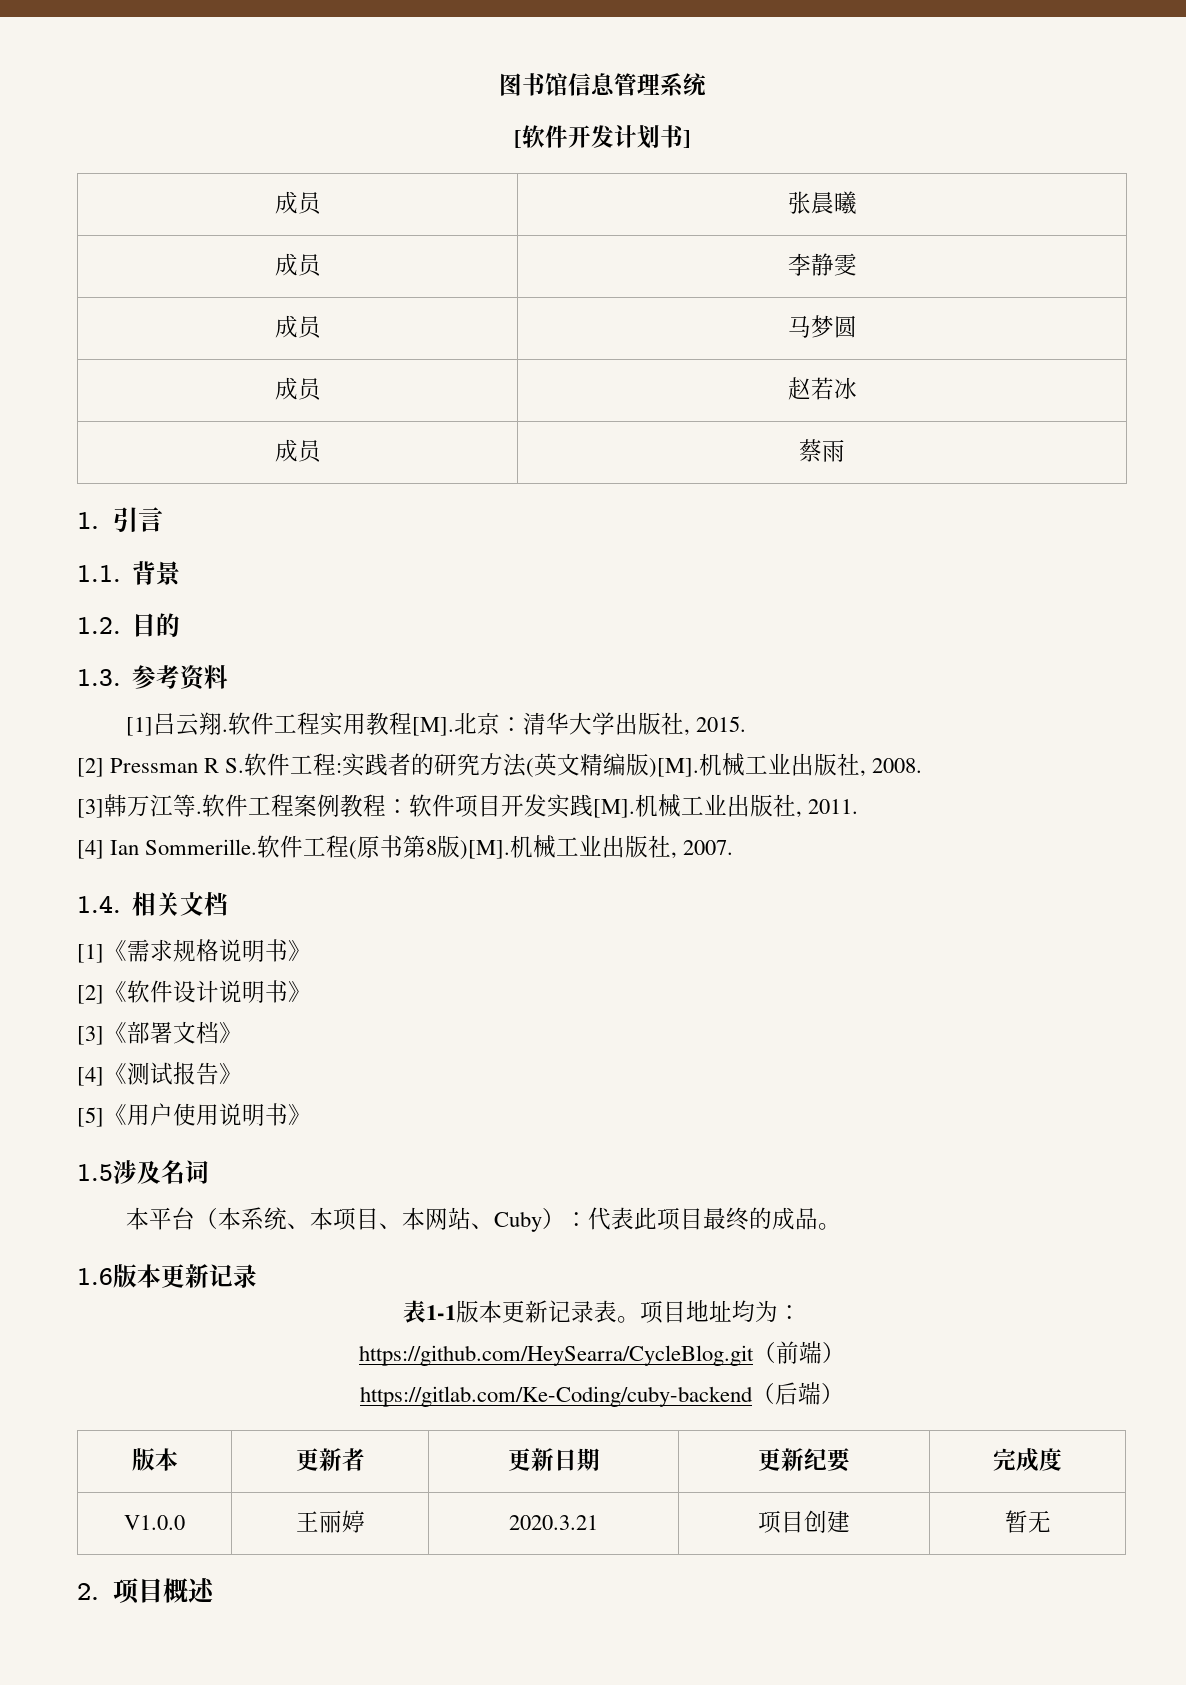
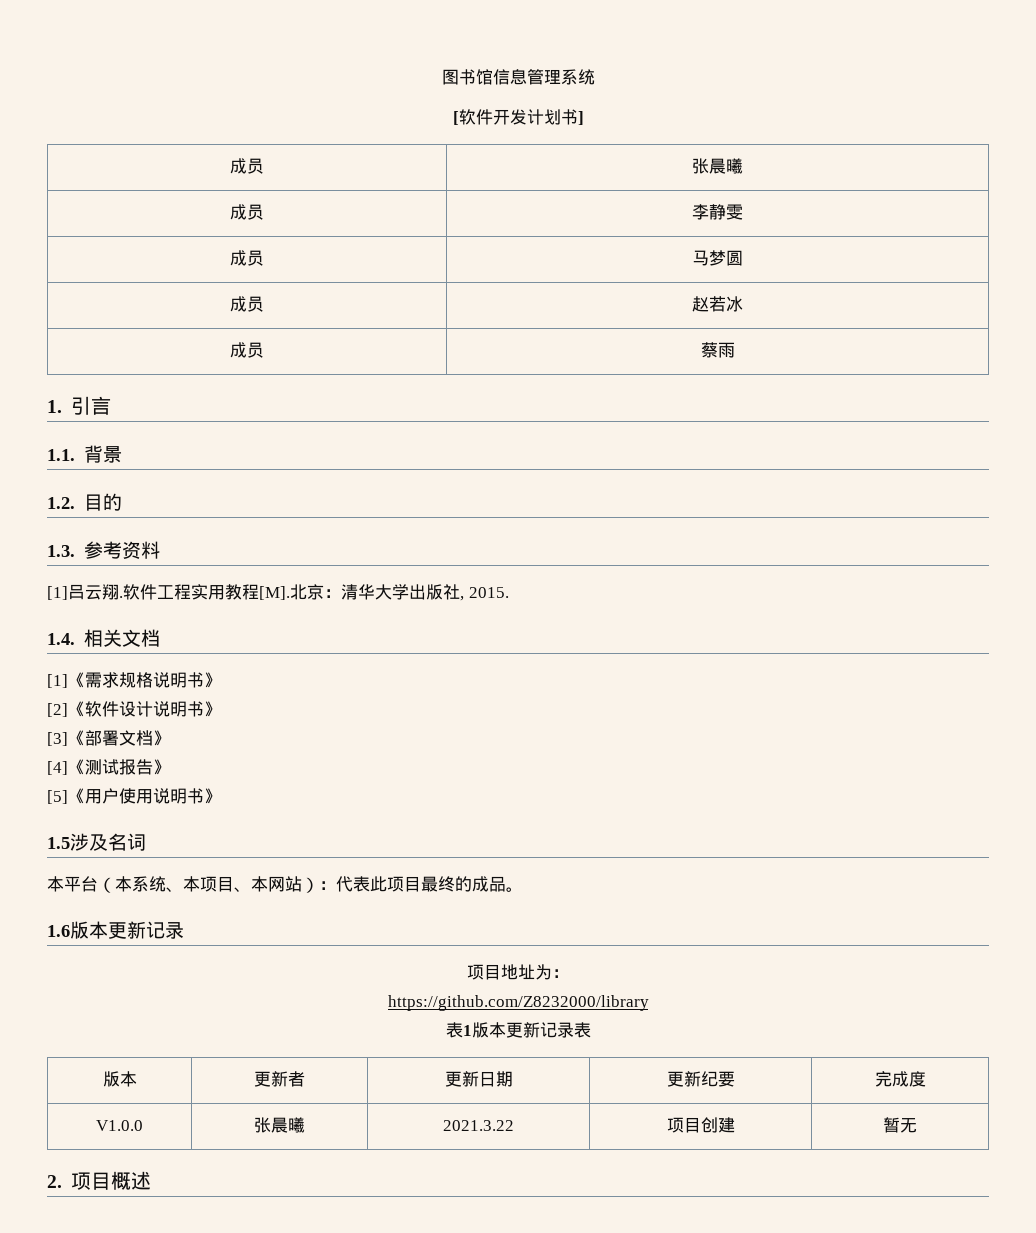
- [2] Pressman R S.软件工程:实践者的研究方法(英文精编版)[M].机械工业出版社, 2008.
- [3]韩万江等.软件工程案例教程：软件项目开发实践[M].机械工业出版社, 2011.
- [4] Ian Sommerille.软件工程(原书第8版)[M].机械工业出版社, 2007.
- 本平台（本系统、本项目、本网站、Cuby）：代表此项目最终的成品。
+ 本平台（本系统、本项目、本网站）：代表此项目最终的成品。
- 表1-1版本更新记录表。项目地址均为：
- https://github.com/HeySearra/CycleBlog.git（前端）
- https://gitlab.com/Ke-Coding/cuby-backend（后端）
+ 项目地址为：
+ https://github.com/Z8232000/library
+ 表1版本更新记录表
- V1.0.0 | 王丽婷 | 2020.3.21 | 项目创建 | 暂无
+ V1.0.0 | 张晨曦 | 2021.3.22 | 项目创建 | 暂无

